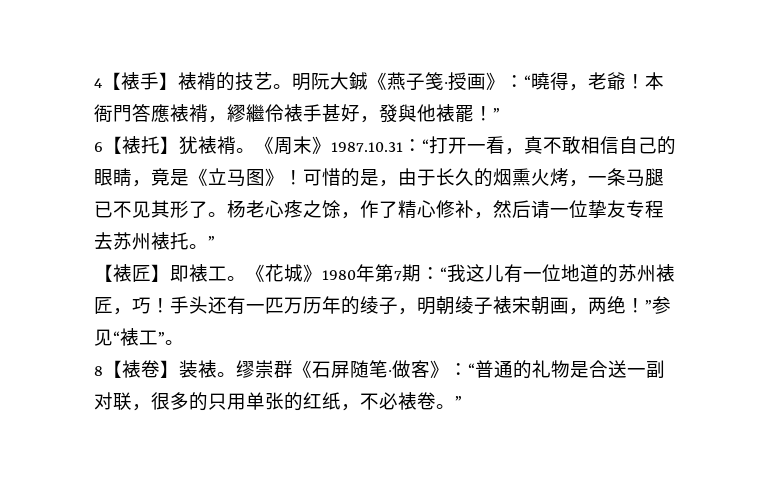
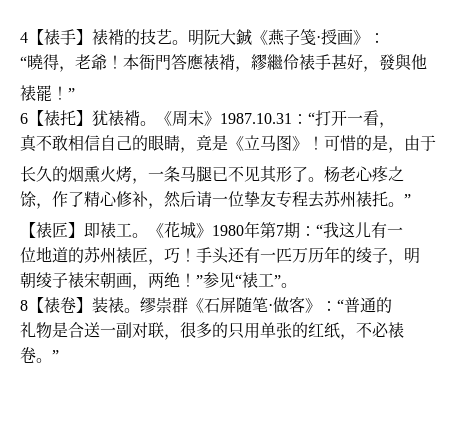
- 明阮大鋮《燕子笺·授画》：“曉得，老爺！
+ 明阮大鋮《燕子笺·授画》：
+ “曉得，老爺！
- 本衙門答應裱褙，繆繼伶裱手甚好，發與他裱罷！”
+ 本衙門答應裱褙，繆繼伶裱手甚好，發與他
+ 裱罷！”
- 《周末》1987.10.31：“打开一看，真不敢相信自己的眼睛，竟是《立马图》！
+ 《周末》1987.10.31：“打开一看，
+ 真不敢相信自己的眼睛，竟是《立马图》！
- 可惜的是，由于长久的烟熏火烤，一条马腿已不见其形了。
+ 可惜的是，由于
+ 长久的烟熏火烤，一条马腿已不见其形了。
- 杨老心疼之馀，作了精心修补，然后请一位挚友专程去苏州裱托。”
+ 杨老心疼之
+ 馀，作了精心修补，然后请一位挚友专程去苏州裱托。”
- 《花城》1980年第7期：“我这儿有一位地道的苏州裱匠，巧！
+ 《花城》1980年第7期：“我这儿有一
+ 位地道的苏州裱匠，巧！
- 手头还有一匹万历年的绫子，明朝绫子裱宋朝画，两绝！”参见“裱工”。
+ 手头还有一匹万历年的绫子，明
+ 朝绫子裱宋朝画，两绝！”参见“裱工”。
- 缪崇群《石屏随笔·做客》：“普通的礼物是合送一副对联，很多的只用单张的红纸，不必裱卷。”
+ 缪崇群《石屏随笔·做客》：“普通的
+ 礼物是合送一副对联，很多的只用单张的红纸，不必裱
+ 卷。”

